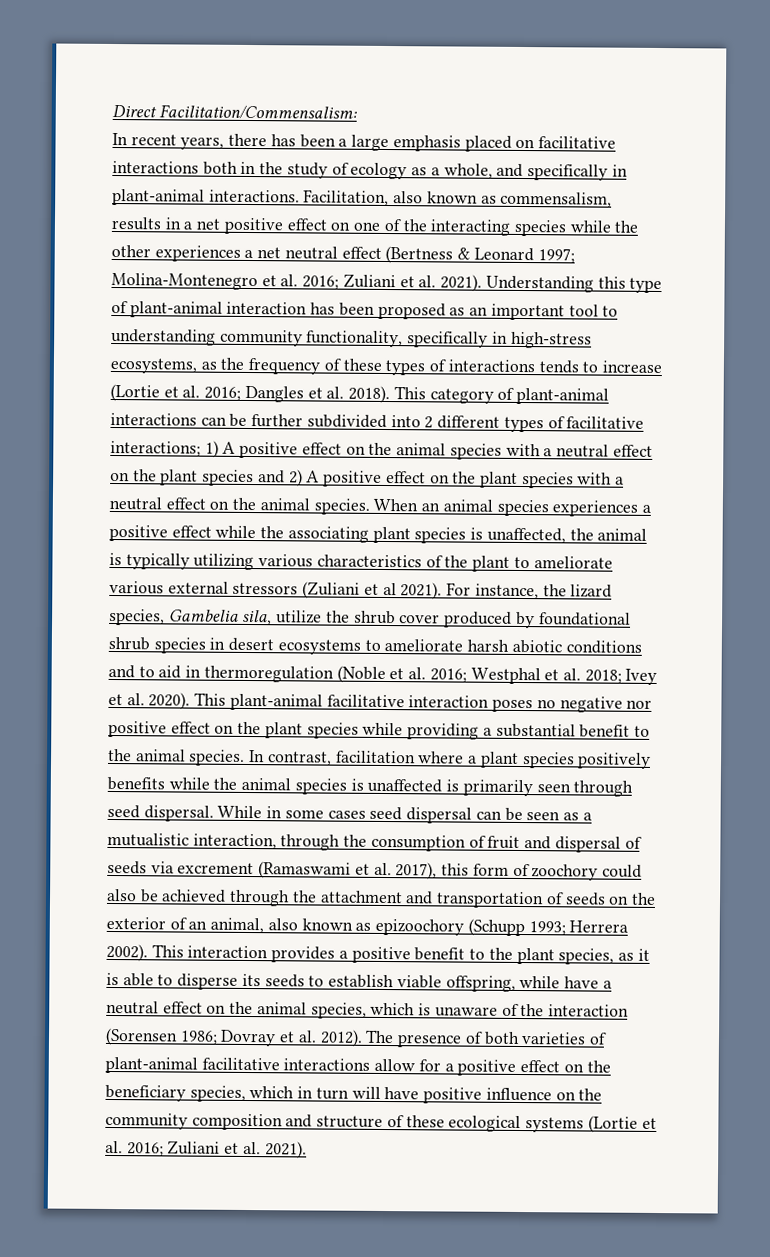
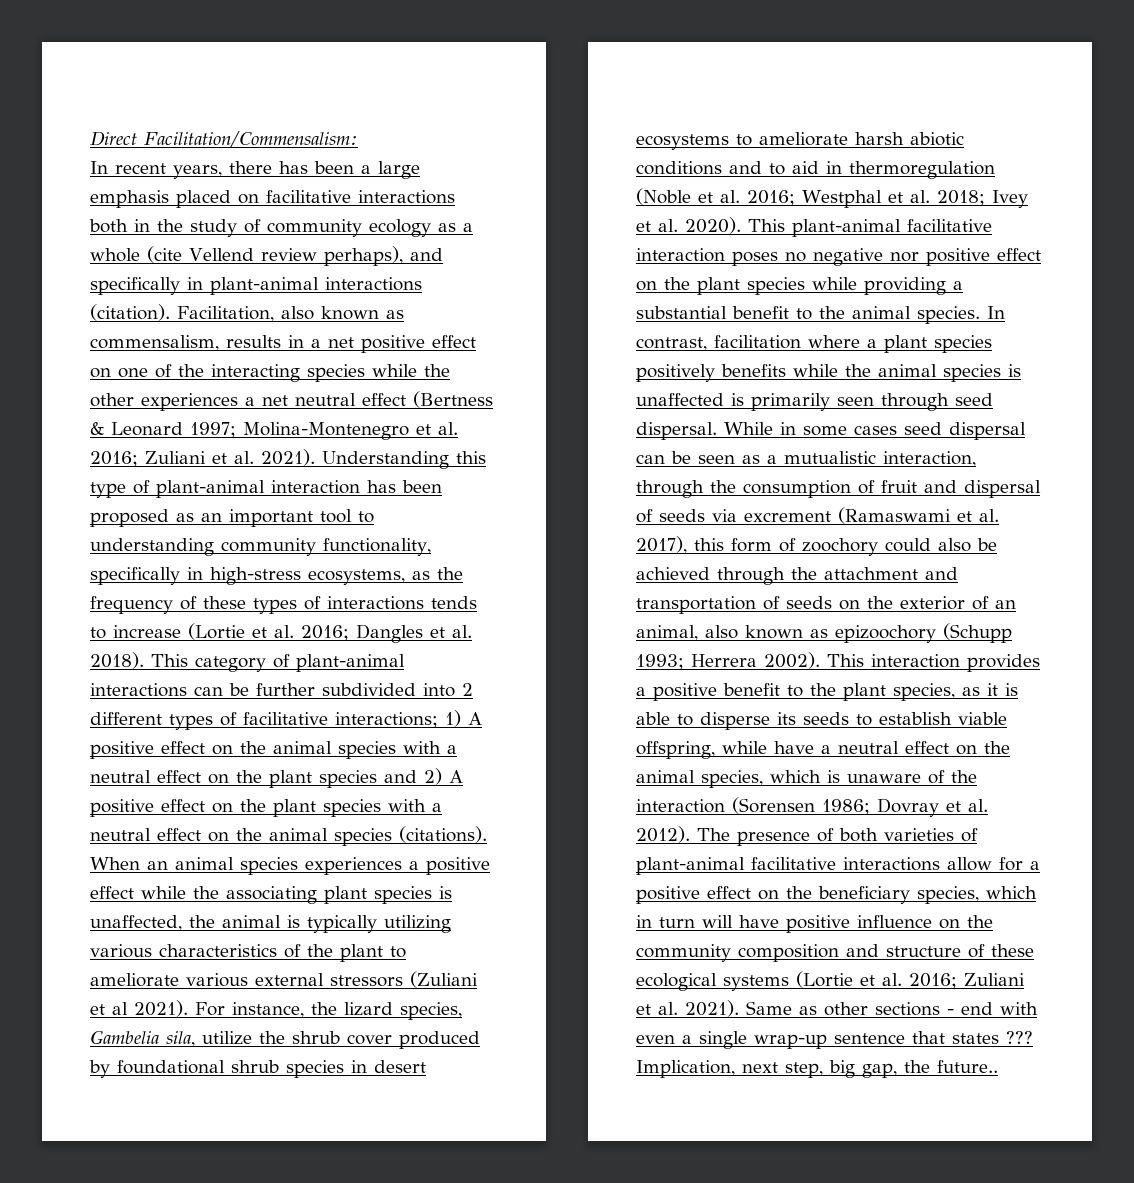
- In recent years, there has been a large emphasis placed on facilitative interactions both in the study of ecology as a whole, and specifically in plant-animal interactions.
+ In recent years, there has been a large emphasis placed on facilitative interactions both in the study of community ecology as a whole (cite Vellend review perhaps), and specifically in plant-animal interactions (citation).
- This category of plant-animal interactions can be further subdivided into 2 different types of facilitative interactions; 1) A positive effect on the animal species with a neutral effect on the plant species and 2) A positive effect on the plant species with a neutral effect on the animal species.
+ This category of plant-animal interactions can be further subdivided into 2 different types of facilitative interactions; 1) A positive effect on the animal species with a neutral effect on the plant species and 2) A positive effect on the plant species with a neutral effect on the animal species (citations).
+ Same as other sections - end with even a single wrap-up sentence that states ??? Implication, next step, big gap, the future..

